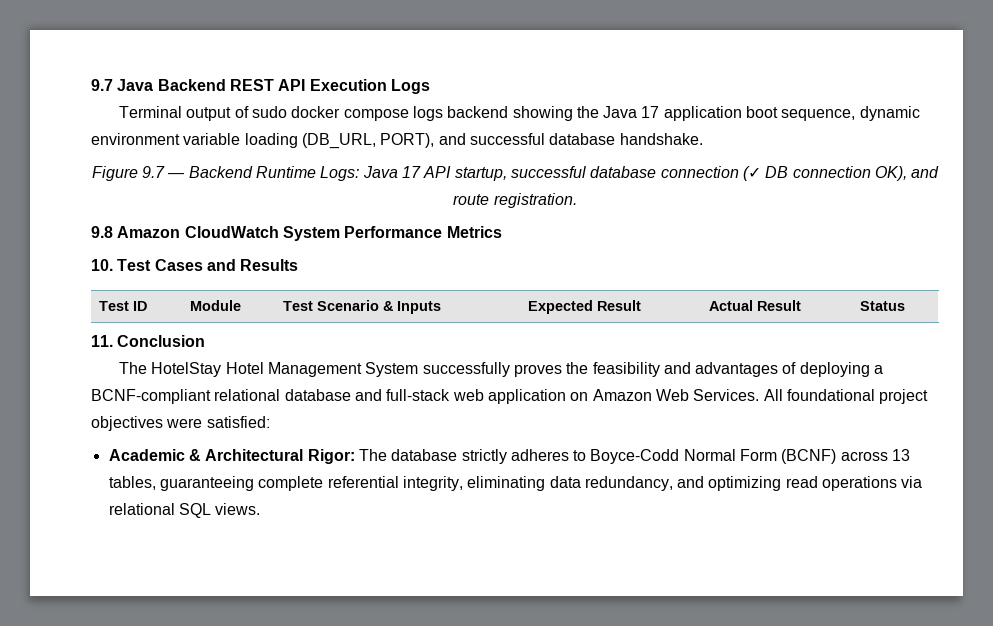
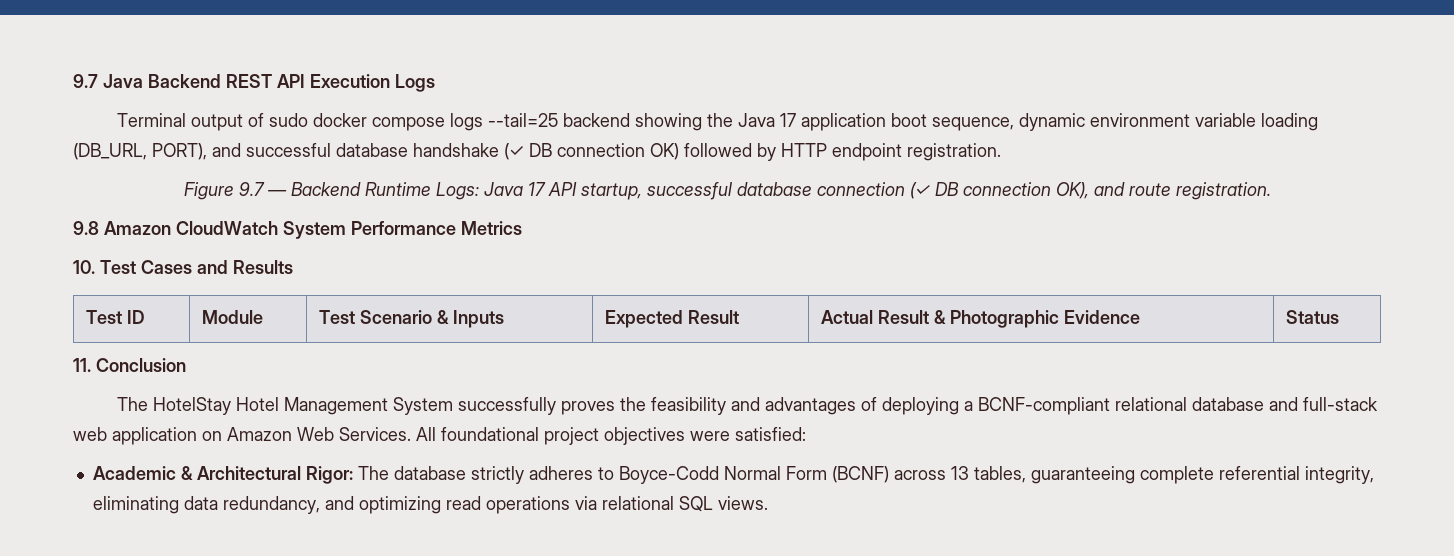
- Terminal output of sudo docker compose logs backend showing the Java 17 application boot sequence, dynamic environment variable loading (DB_URL, PORT), and successful database handshake.
+ Terminal output of sudo docker compose logs --tail=25 backend showing the Java 17 application boot sequence, dynamic environment variable loading (DB_URL, PORT), and successful database handshake (✓ DB connection OK) followed by HTTP endpoint registration.
- Test ID | Module | Test Scenario & Inputs | Expected Result | Actual Result | Status
+ Test ID | Module | Test Scenario & Inputs | Expected Result | Actual Result & Photographic Evidence | Status

